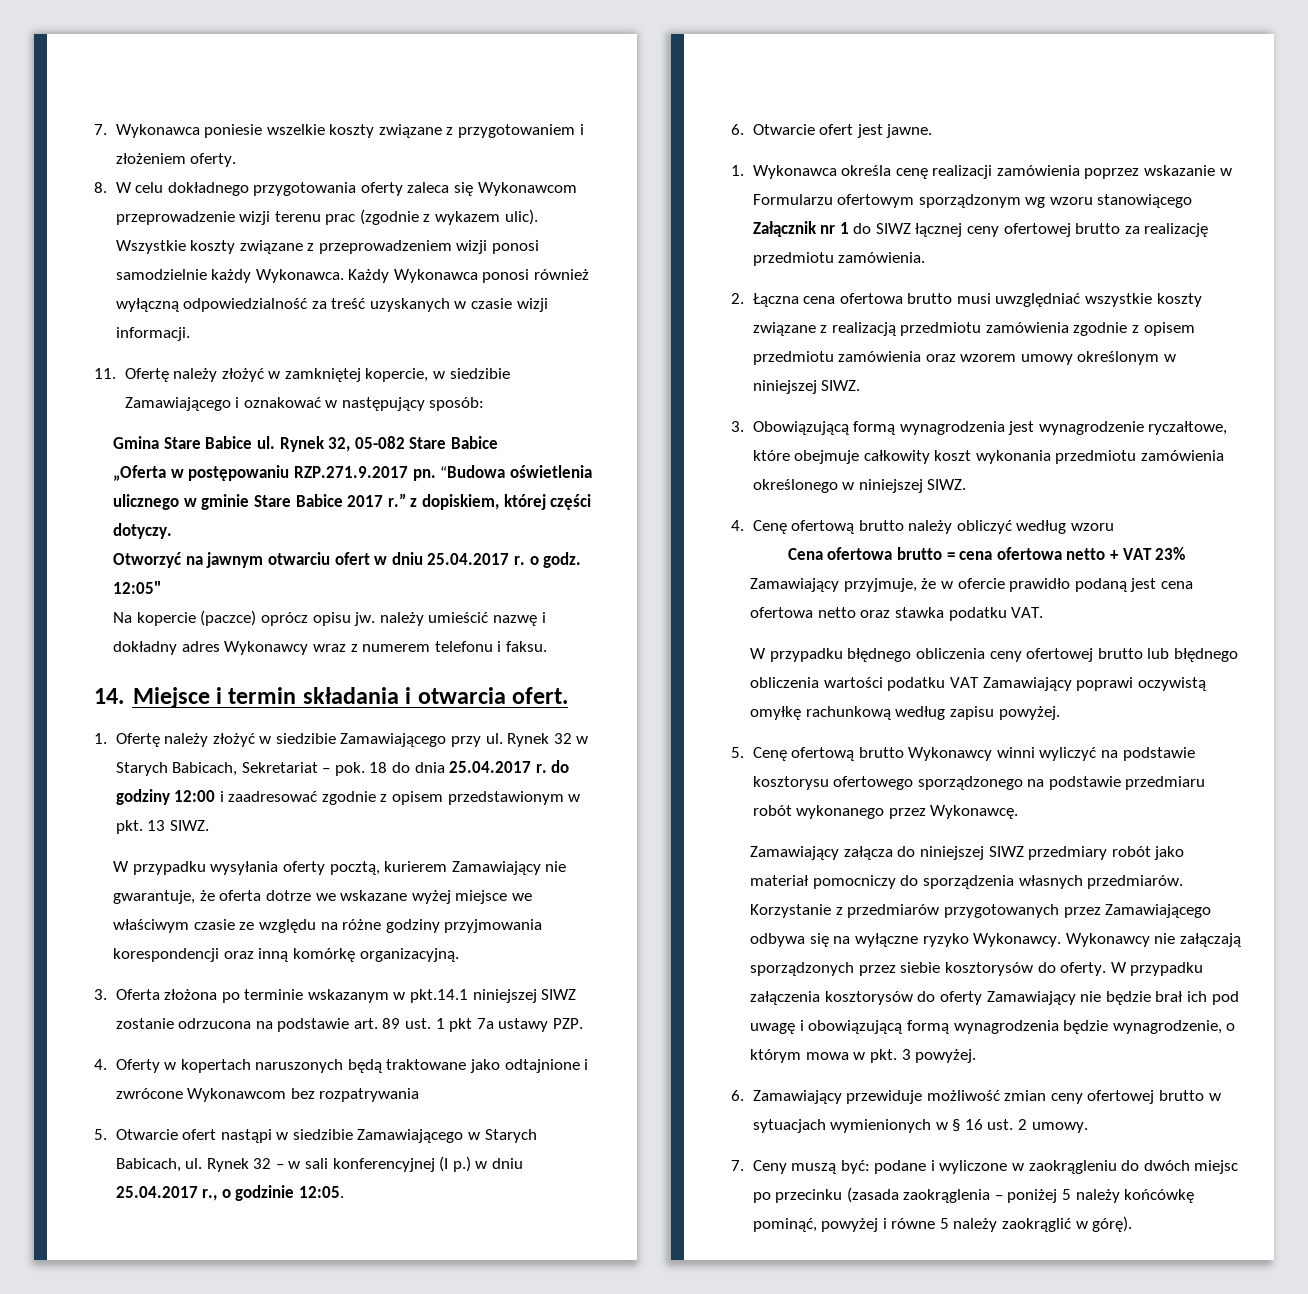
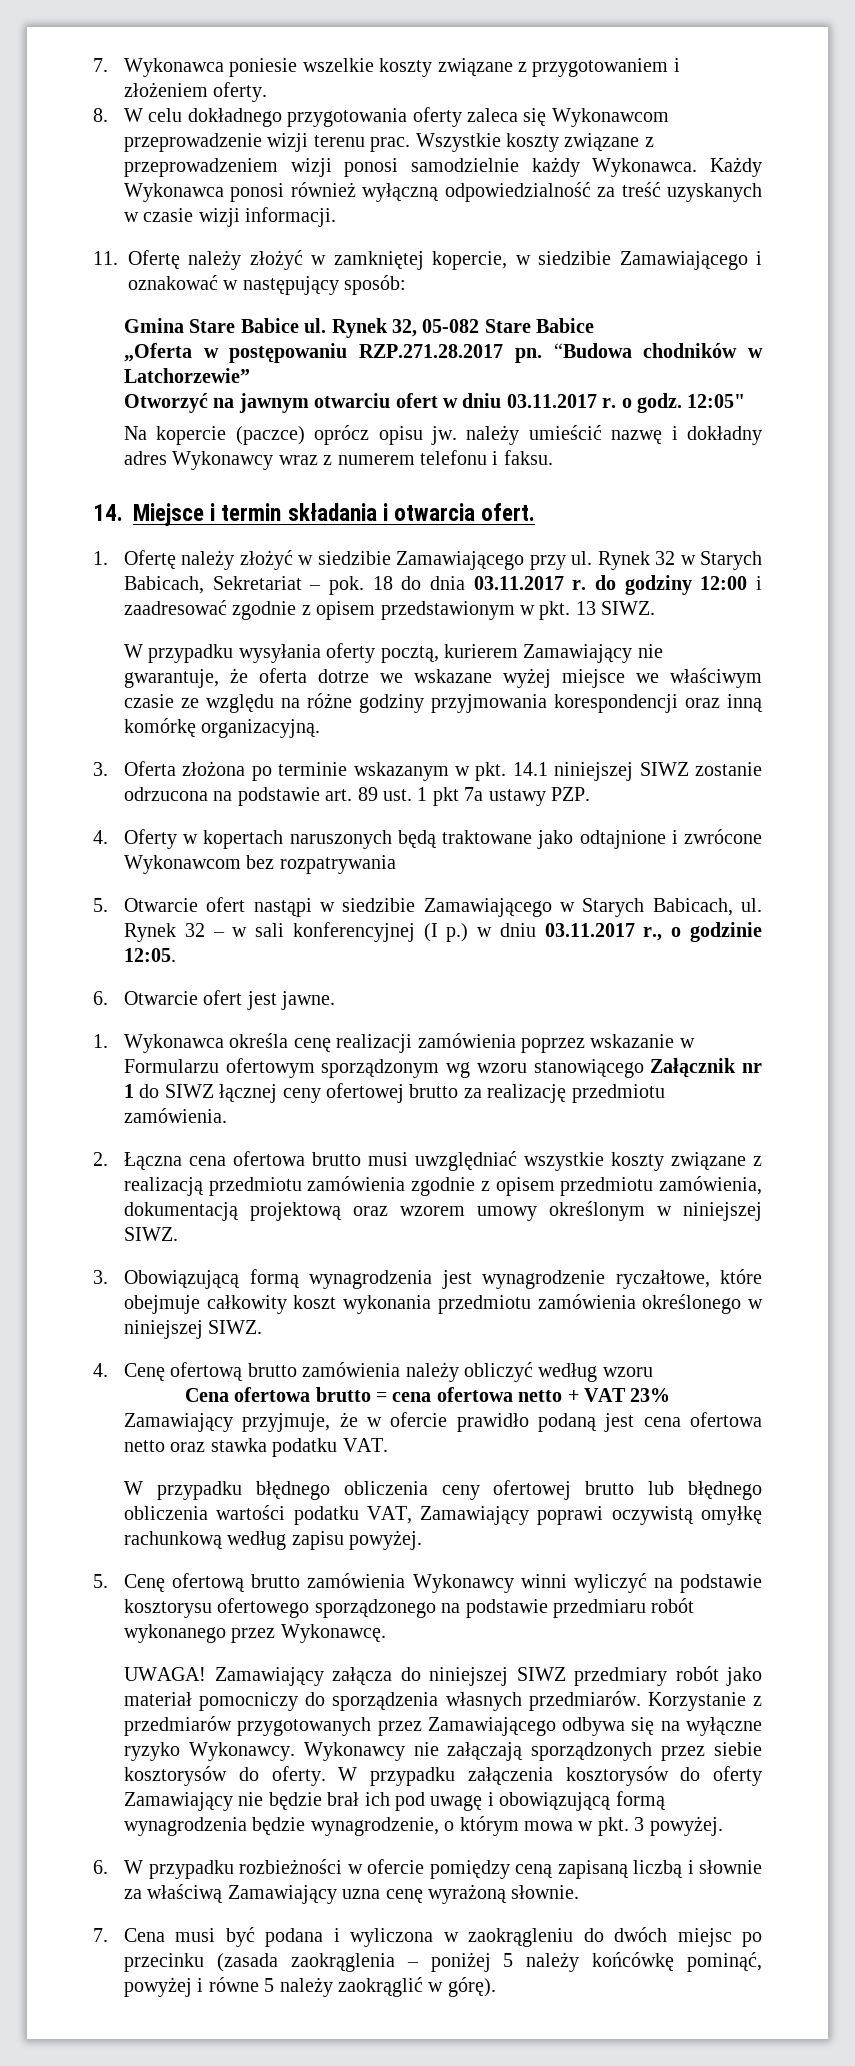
- 8. W celu dokładnego przygotowania oferty zaleca się Wykonawcom przeprowadzenie wizji terenu prac (zgodnie z wykazem ulic).
+ 8. W celu dokładnego przygotowania oferty zaleca się Wykonawcom przeprowadzenie wizji terenu prac.
- „Oferta w postępowaniu RZP.271.9.2017 pn.
+ „Oferta w postępowaniu RZP.271.28.2017 pn.
- “Budowa oświetlenia ulicznego w gminie Stare Babice 2017 r.” z dopiskiem, której części dotyczy.
+ “Budowa chodników w Latchorzewie”
- Otworzyć na jawnym otwarciu ofert w dniu 25.04.2017 r. o godz.
+ Otworzyć na jawnym otwarciu ofert w dniu 03.11.2017 r. o godz.
- 18 do dnia 25.04.2017 r. do godziny 12:00 i zaadresować zgodnie z opisem przedstawionym w pkt. 13 SIWZ.
+ 18 do dnia 03.11.2017 r. do godziny 12:00 i zaadresować zgodnie z opisem przedstawionym w pkt. 13 SIWZ.
- 3. Oferta złożona po terminie wskazanym w pkt.14.1 niniejszej SIWZ zostanie odrzucona na podstawie art. 89 ust. 1 pkt 7a ustawy PZP.
+ 3. Oferta złożona po terminie wskazanym w pkt. 14.1 niniejszej SIWZ zostanie odrzucona na podstawie art. 89 ust. 1 pkt 7a ustawy PZP.
- Rynek 32 – w sali konferencyjnej (I p.) w dniu 25.04.2017 r., o godzinie 12:05.
+ Rynek 32 – w sali konferencyjnej (I p.) w dniu 03.11.2017 r., o godzinie 12:05.
- 2. Łączna cena ofertowa brutto musi uwzględniać wszystkie koszty związane z realizacją przedmiotu zamówienia zgodnie z opisem przedmiotu zamówienia oraz wzorem umowy określonym w niniejszej SIWZ.
+ 2. Łączna cena ofertowa brutto musi uwzględniać wszystkie koszty związane z realizacją przedmiotu zamówienia zgodnie z opisem przedmiotu zamówienia, dokumentacją projektową oraz wzorem umowy określonym w niniejszej SIWZ.
- 4. Cenę ofertową brutto należy obliczyć według wzoru
+ 4. Cenę ofertową brutto zamówienia należy obliczyć według wzoru
- W przypadku błędnego obliczenia ceny ofertowej brutto lub błędnego obliczenia wartości podatku VAT Zamawiający poprawi oczywistą omyłkę rachunkową według zapisu powyżej.
+ W przypadku błędnego obliczenia ceny ofertowej brutto lub błędnego obliczenia wartości podatku VAT, Zamawiający poprawi oczywistą omyłkę rachunkową według zapisu powyżej.
- 5. Cenę ofertową brutto Wykonawcy winni wyliczyć na podstawie kosztorysu ofertowego sporządzonego na podstawie przedmiaru robót wykonanego przez Wykonawcę.
+ 5. Cenę ofertową brutto zamówienia Wykonawcy winni wyliczyć na podstawie kosztorysu ofertowego sporządzonego na podstawie przedmiaru robót wykonanego przez Wykonawcę.
+ UWAGA!
- 6. Zamawiający przewiduje możliwość zmian ceny ofertowej brutto w sytuacjach wymienionych w § 16 ust. 2 umowy.
- 7. Ceny muszą być: podane i wyliczone w zaokrągleniu do dwóch miejsc po przecinku (zasada zaokrąglenia – poniżej 5 należy końcówkę pominąć, powyżej i równe 5 należy zaokrąglić w górę).
+ 6. W przypadku rozbieżności w ofercie pomiędzy ceną zapisaną liczbą i słownie za właściwą Zamawiający uzna cenę wyrażoną słownie.
+ 7. Cena musi być podana i wyliczona w zaokrągleniu do dwóch miejsc po przecinku (zasada zaokrąglenia – poniżej 5 należy końcówkę pominąć, powyżej i równe 5 należy zaokrąglić w górę).

